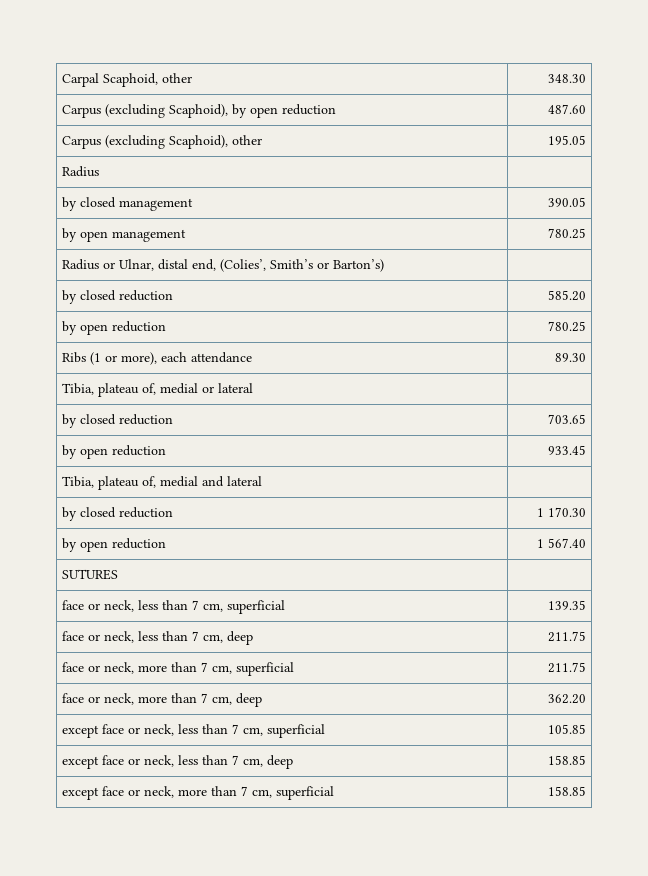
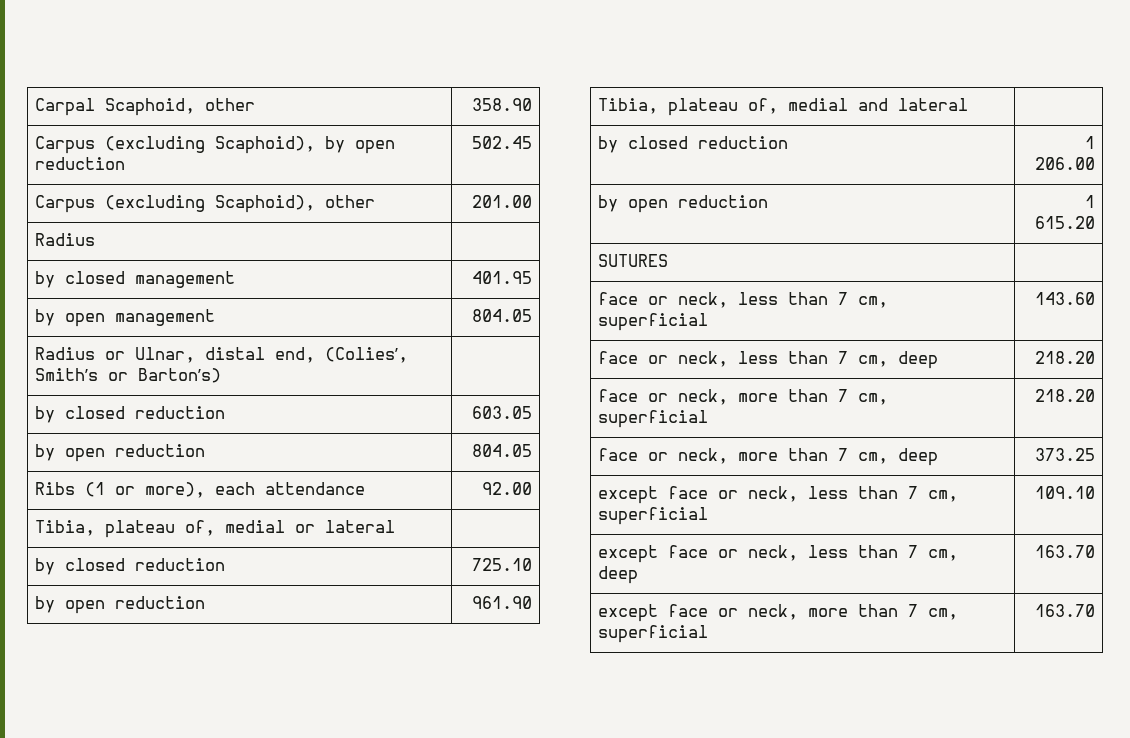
- Carpal Scaphoid, other | 348.30
+ Carpal Scaphoid, other | 358.90
- Carpus (excluding Scaphoid), by open reduction | 487.60
+ Carpus (excluding Scaphoid), by open reduction | 502.45
- Carpus (excluding Scaphoid), other | 195.05
+ Carpus (excluding Scaphoid), other | 201.00
- by closed management | 390.05
+ by closed management | 401.95
- by open management | 780.25
+ by open management | 804.05
- by closed reduction | 585.20
- by open reduction | 780.25
+ by closed reduction | 603.05
+ by open reduction | 804.05
- Ribs (1 or more), each attendance | 89.30
+ Ribs (1 or more), each attendance | 92.00
- by closed reduction | 703.65
- by open reduction | 933.45
+ by closed reduction | 725.10
+ by open reduction | 961.90
- by closed reduction | 1 170.30
+ by closed reduction | 1 206.00
- by open reduction | 1 567.40
+ by open reduction | 1 615.20
- face or neck, less than 7 cm, superficial | 139.35
- face or neck, less than 7 cm, deep | 211.75
- face or neck, more than 7 cm, superficial | 211.75
+ face or neck, less than 7 cm, superficial | 143.60
+ face or neck, less than 7 cm, deep | 218.20
+ face or neck, more than 7 cm, superficial | 218.20
- face or neck, more than 7 cm, deep | 362.20
+ face or neck, more than 7 cm, deep | 373.25
- except face or neck, less than 7 cm, superficial | 105.85
+ except face or neck, less than 7 cm, superficial | 109.10
- except face or neck, less than 7 cm, deep | 158.85
+ except face or neck, less than 7 cm, deep | 163.70
- except face or neck, more than 7 cm, superficial | 158.85
+ except face or neck, more than 7 cm, superficial | 163.70

